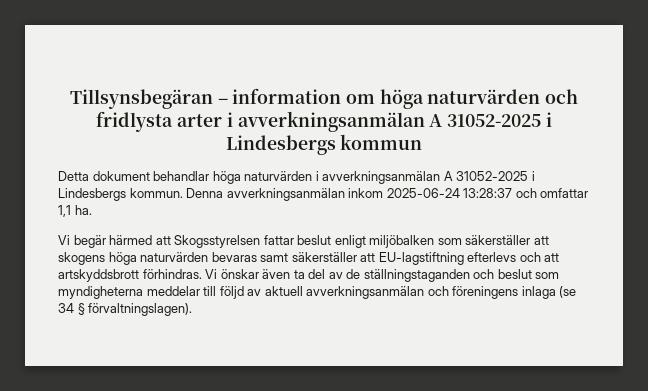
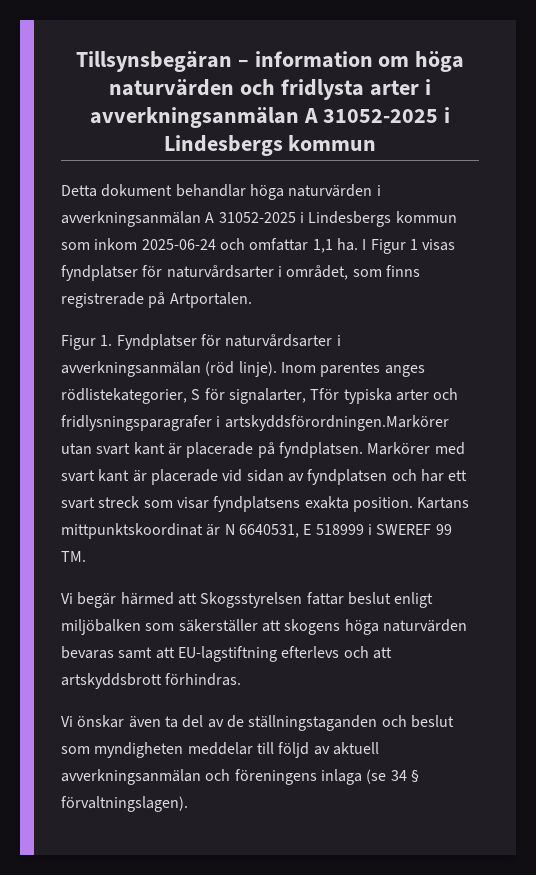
- Detta dokument behandlar höga naturvärden i avverkningsanmälan A 31052-2025 i Lindesbergs kommun. Denna avverkningsanmälan inkom 2025-06-24 13:28:37 och omfattar 1,1 ha.
+ Detta dokument behandlar höga naturvärden i avverkningsanmälan A 31052-2025 i Lindesbergs kommun som inkom 2025-06-24 och omfattar 1,1 ha. I Figur 1 visas fyndplatser för naturvårdsarter i området, som finns registrerade på Artportalen.
+ Figur 1. Fyndplatser för naturvårdsarter i avverkningsanmälan (röd linje). Inom parentes anges rödlistekategorier, S för signalarter, Tför typiska arter och fridlysningsparagrafer i artskyddsförordningen.Markörer utan svart kant är placerade på fyndplatsen. Markörer med svart kant är placerade vid sidan av fyndplatsen och har ett svart streck som visar fyndplatsens exakta position. Kartans mittpunktskoordinat är N 6640531, E 518999 i SWEREF 99 TM.
- Vi begär härmed att Skogsstyrelsen fattar beslut enligt miljöbalken som säkerställer att skogens höga naturvärden bevaras samt säkerställer att EU-lagstiftning efterlevs och att artskyddsbrott förhindras. Vi önskar även ta del av de ställningstaganden och beslut som myndigheterna meddelar till följd av aktuell avverkningsanmälan och föreningens inlaga (se 34 § förvaltningslagen).
+ Vi begär härmed att Skogsstyrelsen fattar beslut enligt miljöbalken som säkerställer att skogens höga naturvärden bevaras samt att EU-lagstiftning efterlevs och att artskyddsbrott förhindras.
+ Vi önskar även ta del av de ställningstaganden och beslut som myndigheten meddelar till följd av aktuell avverkningsanmälan och föreningens inlaga (se 34 § förvaltningslagen).

